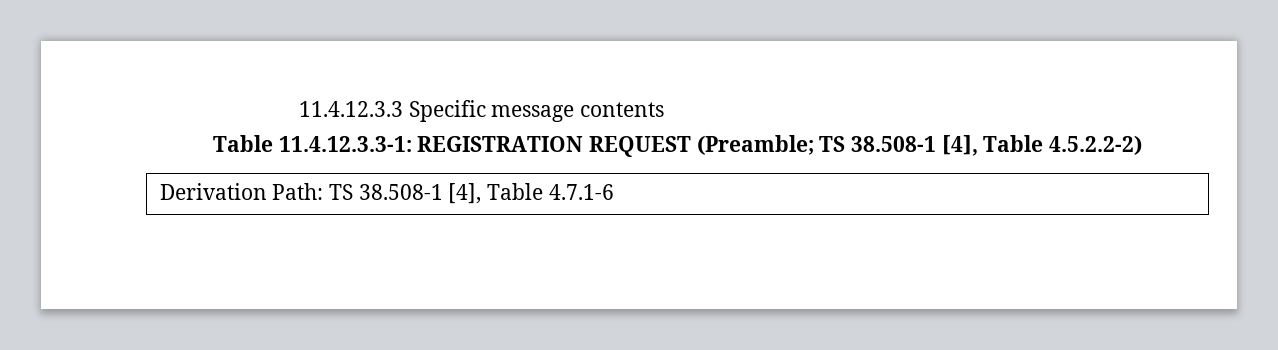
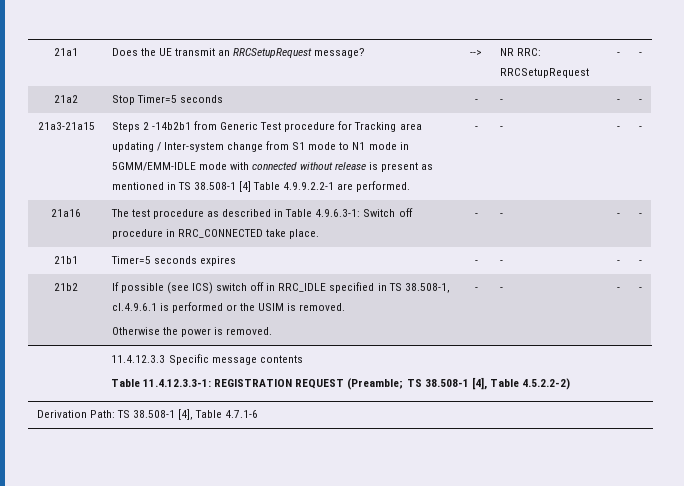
+ 21a1 | Does the UE transmit an RRCSetupRequest message? | --> | NR RRC: RRCSetupRequest | - | -
+ 21a2 | Stop Timer=5 seconds | - | - | - | -
+ 21a3-21a15 | Steps 2 -14b2b1 from Generic Test procedure for Tracking area updating / Inter-system change from S1 mode to N1 mode in 5GMM/EMM-IDLE mode with connected without release is present as mentioned in TS 38.508-1 [4] Table 4.9.9.2.2-1 are performed. | - | - | - | -
+ 21a16 | The test procedure as described in Table 4.9.6.3-1: Switch off procedure in RRC_CONNECTED take place. | - | - | - | -
+ 21b1 | Timer=5 seconds expires | - | - | - | -
+ 21b2 | If possible (see ICS) switch off in RRC_IDLE specified in TS 38.508-1, cl.4.9.6.1 is performed or the USIM is removed.
+ Otherwise the power is removed. | - | - | - | -

